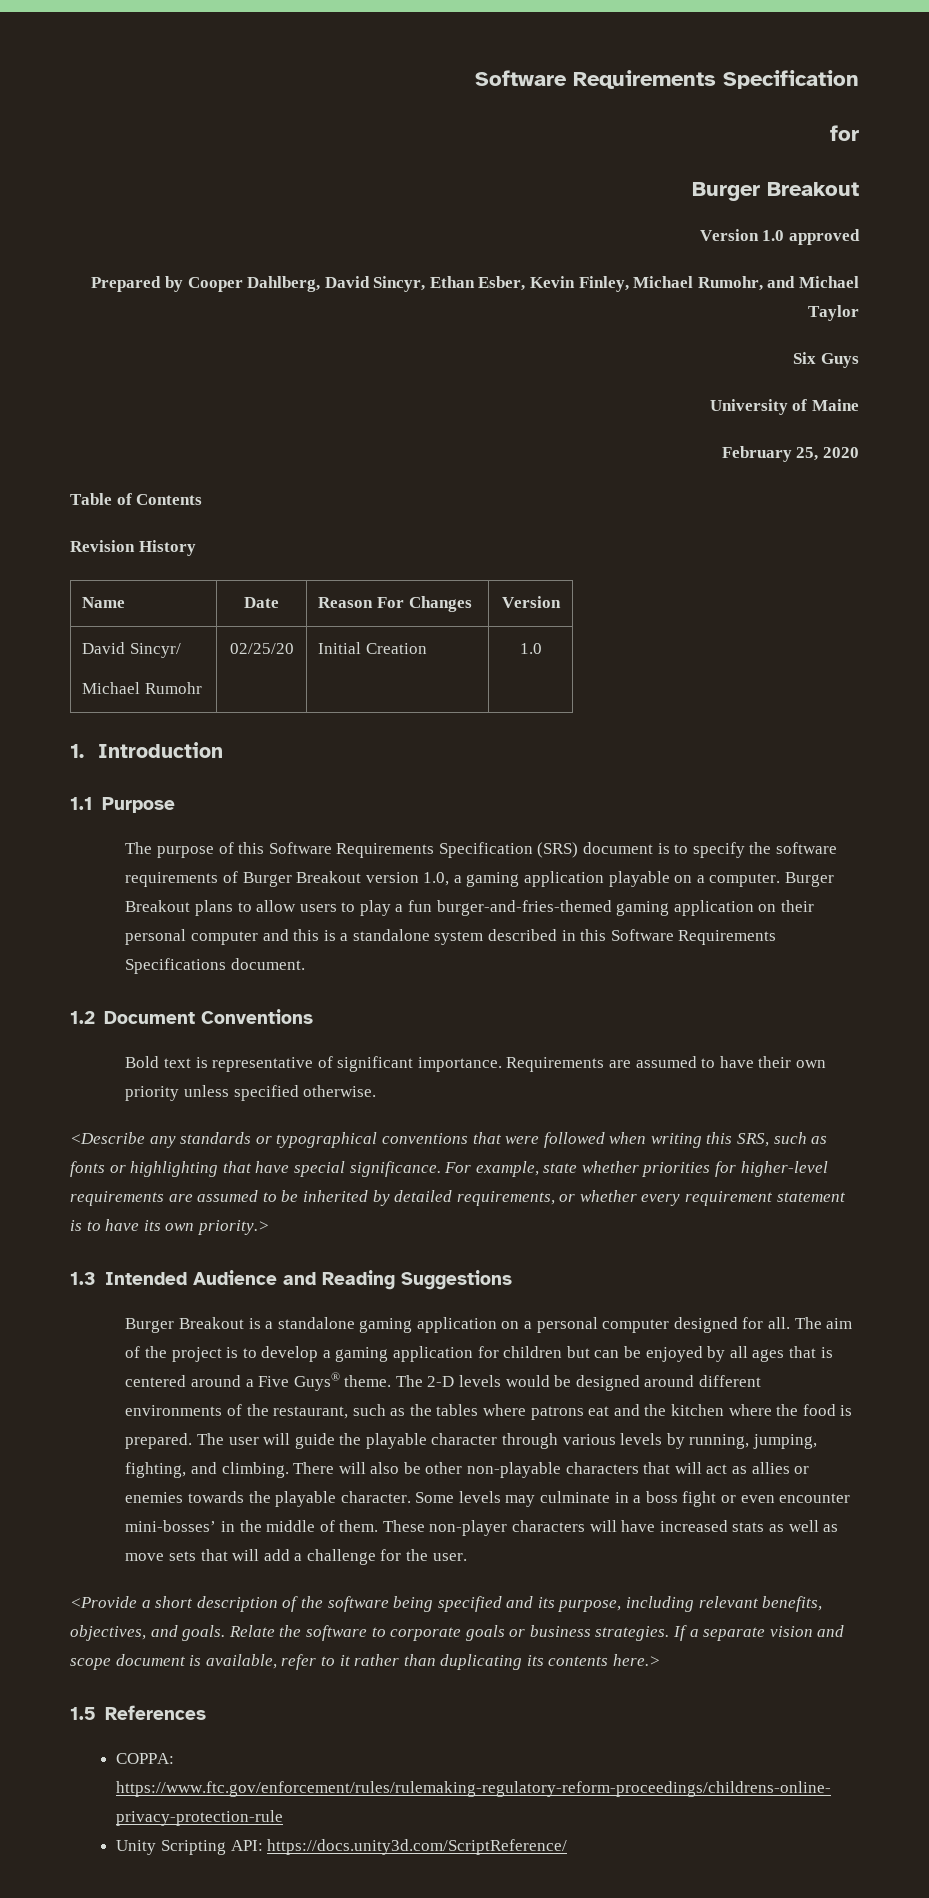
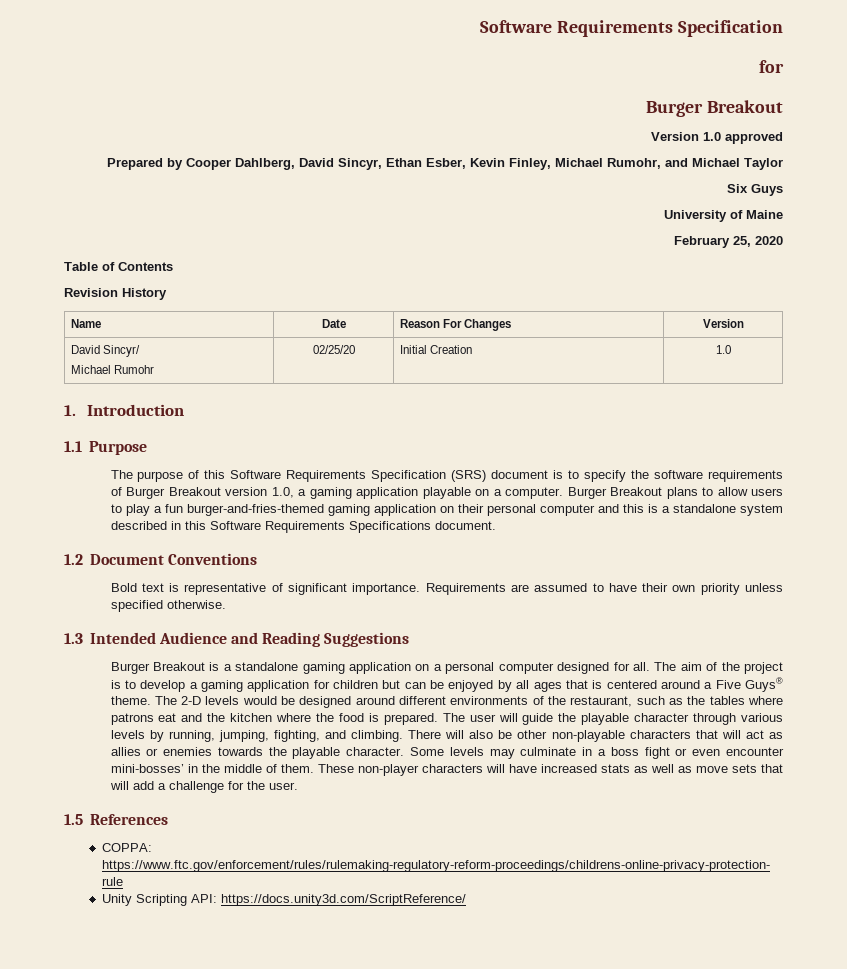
- <Describe any standards or typographical conventions that were followed when writing this SRS, such as fonts or highlighting that have special significance. For example, state whether priorities for higher-level requirements are assumed to be inherited by detailed requirements, or whether every requirement statement is to have its own priority.>
- <Provide a short description of the software being specified and its purpose, including relevant benefits, objectives, and goals. Relate the software to corporate goals or business strategies. If a separate vision and scope document is available, refer to it rather than duplicating its contents here.>

